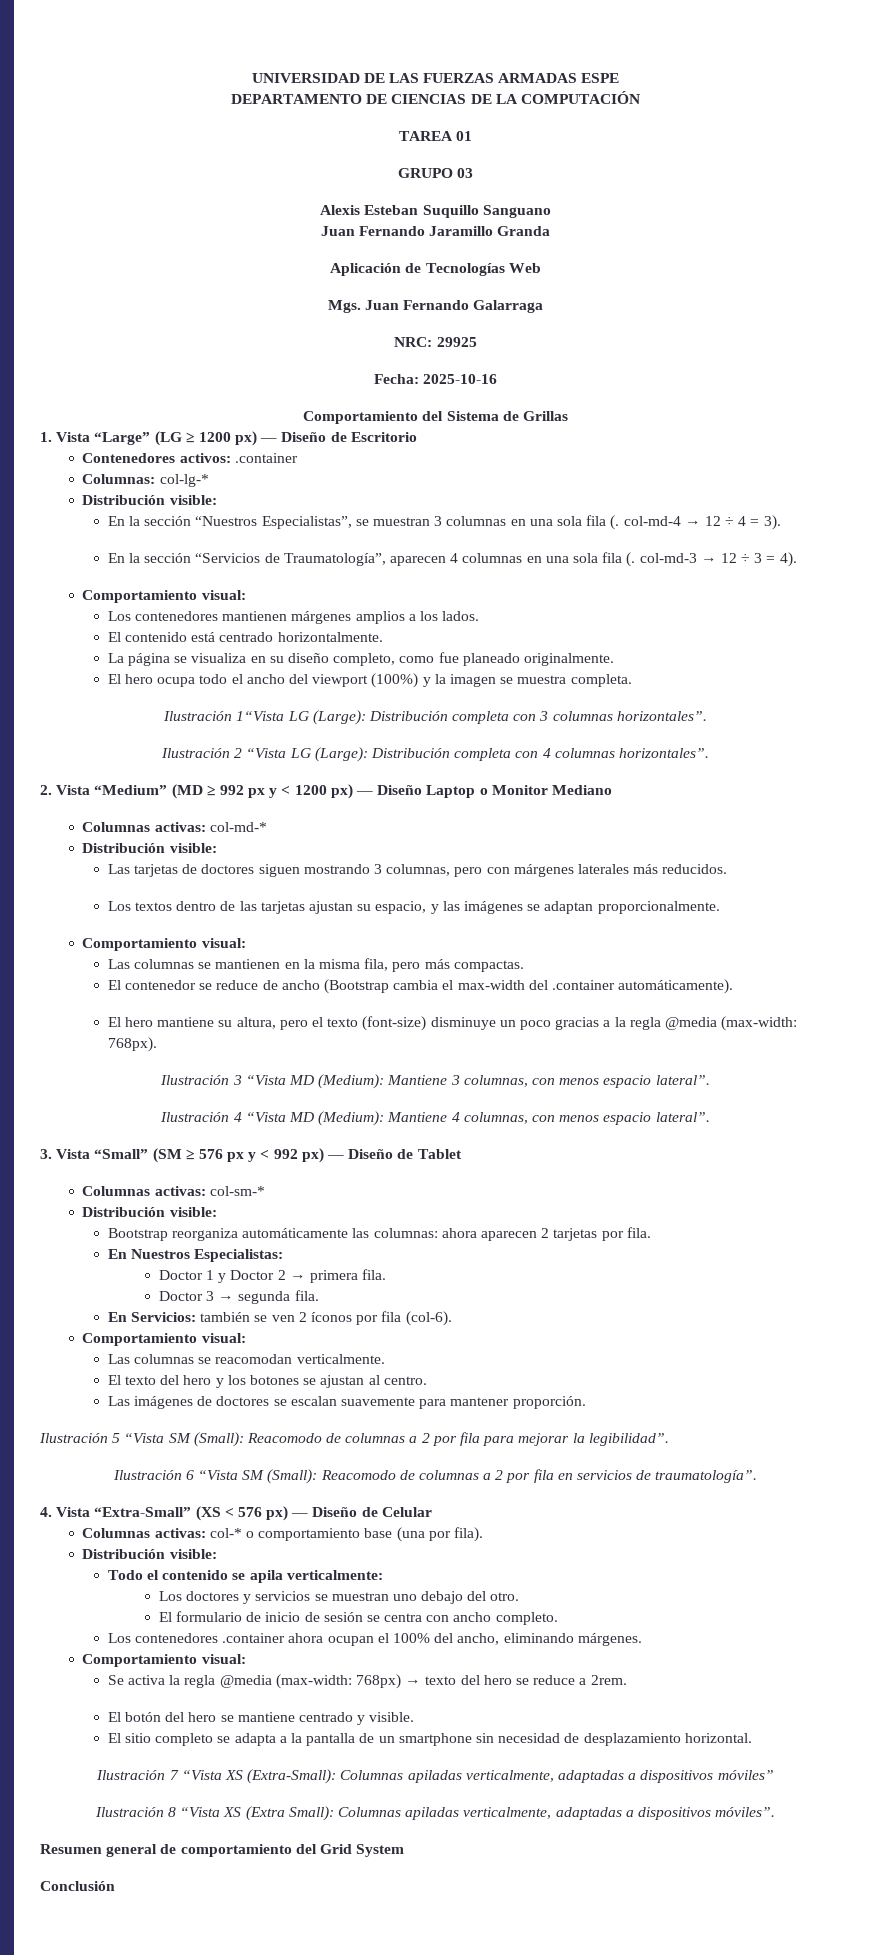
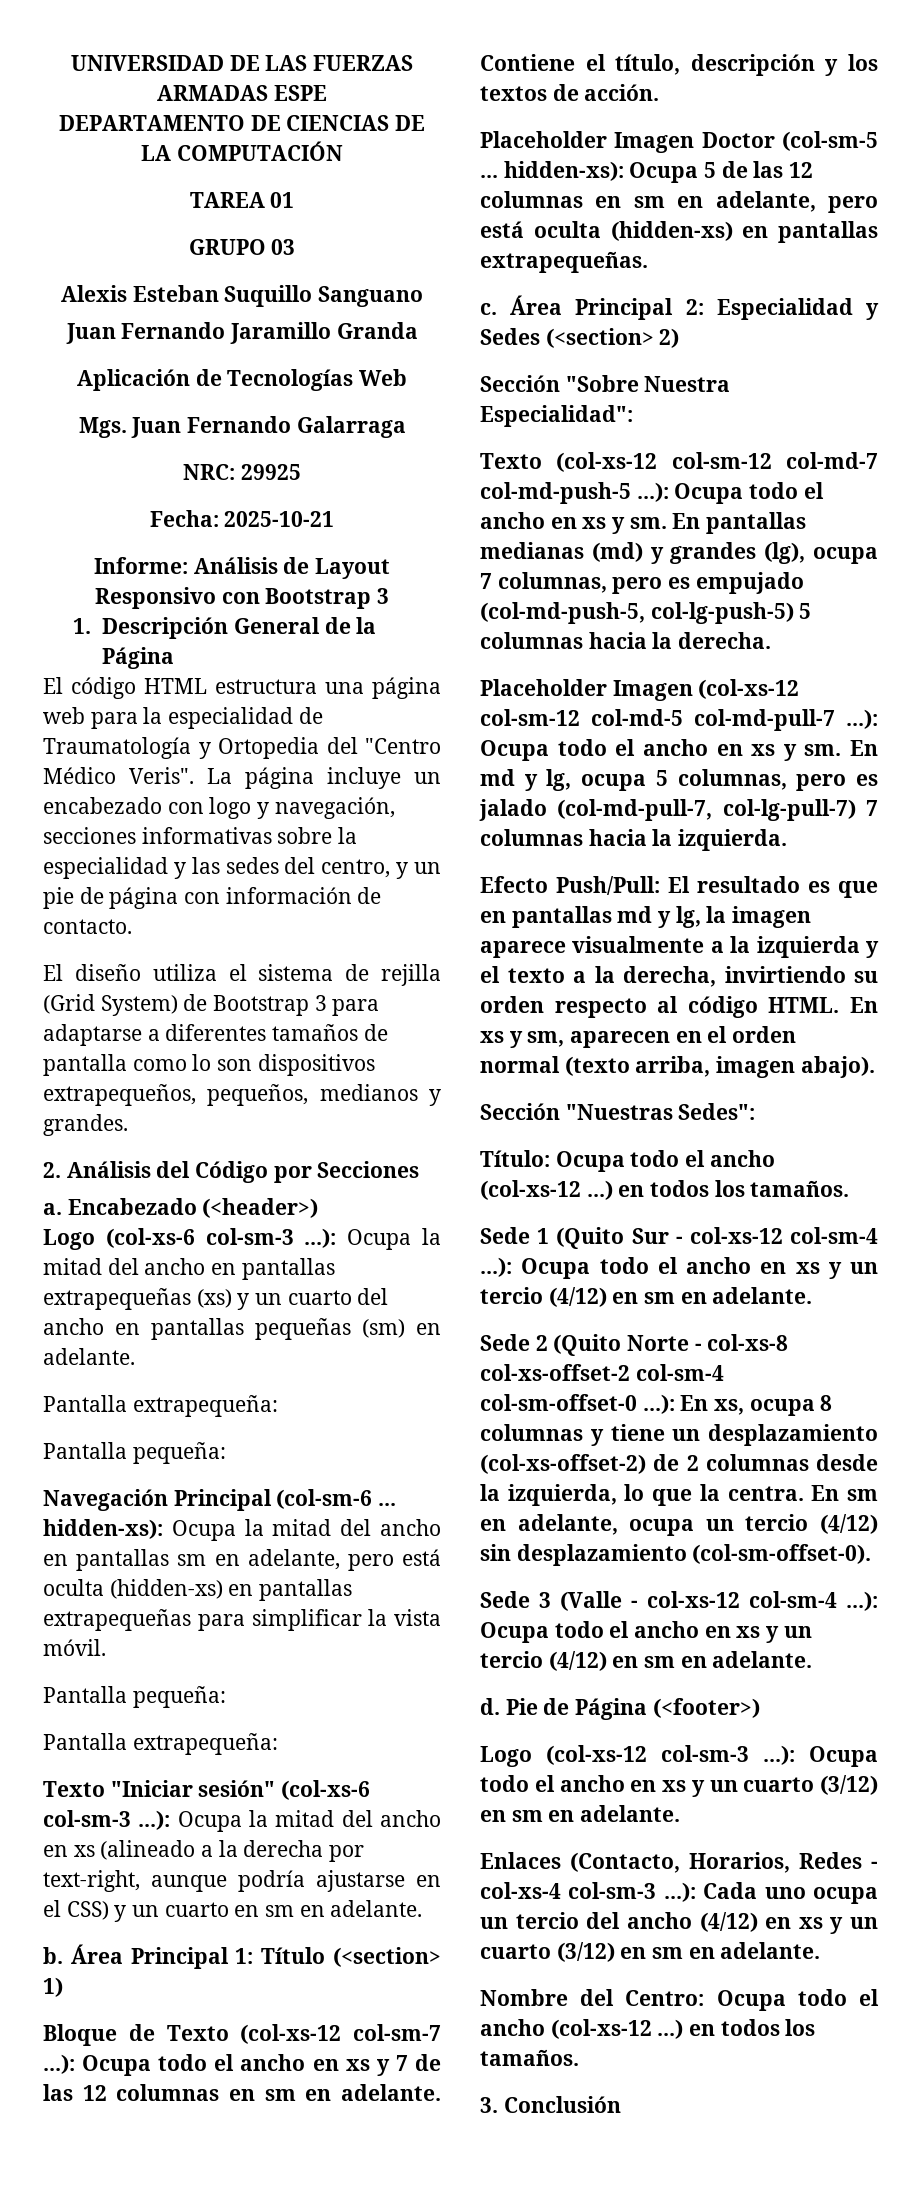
- Fecha: 2025-10-16
- Comportamiento del Sistema de Grillas
- 1. Vista “Large” (LG ≥ 1200 px) — Diseño de Escritorio
- Contenedores activos: .container
- Columnas: col-lg-*
- Distribución visible:
- En la sección “Nuestros Especialistas”, se muestran 3 columnas en una sola fila (. col-md-4 → 12 ÷ 4 = 3).
- En la sección “Servicios de Traumatología”, aparecen 4 columnas en una sola fila (. col-md-3 → 12 ÷ 3 = 4).
- Comportamiento visual:
- Los contenedores mantienen márgenes amplios a los lados.
- El contenido está centrado horizontalmente.
- La página se visualiza en su diseño completo, como fue planeado originalmente.
- El hero ocupa todo el ancho del viewport (100%) y la imagen se muestra completa.
- Ilustración 1“Vista LG (Large): Distribución completa con 3 columnas horizontales”.
- Ilustración 2 “Vista LG (Large): Distribución completa con 4 columnas horizontales”.
- 2. Vista “Medium” (MD ≥ 992 px y < 1200 px) — Diseño Laptop o Monitor Mediano
- Columnas activas: col-md-*
- Distribución visible:
- Las tarjetas de doctores siguen mostrando 3 columnas, pero con márgenes laterales más reducidos.
- Los textos dentro de las tarjetas ajustan su espacio, y las imágenes se adaptan proporcionalmente.
- Comportamiento visual:
- Las columnas se mantienen en la misma fila, pero más compactas.
- El contenedor se reduce de ancho (Bootstrap cambia el max-width del .container automáticamente).
- El hero mantiene su altura, pero el texto (font-size) disminuye un poco gracias a la regla @media (max-width: 768px).
- Ilustración 3 “Vista MD (Medium): Mantiene 3 columnas, con menos espacio lateral”.
- Ilustración 4 “Vista MD (Medium): Mantiene 4 columnas, con menos espacio lateral”.
- 3. Vista “Small” (SM ≥ 576 px y < 992 px) — Diseño de Tablet
- Columnas activas: col-sm-*
- Distribución visible:
- Bootstrap reorganiza automáticamente las columnas: ahora aparecen 2 tarjetas por fila.
- En Nuestros Especialistas:
- Doctor 1 y Doctor 2 → primera fila.
- Doctor 3 → segunda fila.
- En Servicios: también se ven 2 íconos por fila (col-6).
- Comportamiento visual:
- Las columnas se reacomodan verticalmente.
- El texto del hero y los botones se ajustan al centro.
- Las imágenes de doctores se escalan suavemente para mantener proporción.
- Ilustración 5 “Vista SM (Small): Reacomodo de columnas a 2 por fila para mejorar la legibilidad”.
- Ilustración 6 “Vista SM (Small): Reacomodo de columnas a 2 por fila en servicios de traumatología”.
- 4. Vista “Extra-Small” (XS < 576 px) — Diseño de Celular
- Columnas activas: col-* o comportamiento base (una por fila).
- Distribución visible:
- Todo el contenido se apila verticalmente:
- Los doctores y servicios se muestran uno debajo del otro.
- El formulario de inicio de sesión se centra con ancho completo.
- Los contenedores .container ahora ocupan el 100% del ancho, eliminando márgenes.
- Comportamiento visual:
- Se activa la regla @media (max-width: 768px) → texto del hero se reduce a 2rem.
- El botón del hero se mantiene centrado y visible.
- El sitio completo se adapta a la pantalla de un smartphone sin necesidad de desplazamiento horizontal.
- Ilustración 7 “Vista XS (Extra-Small): Columnas apiladas verticalmente, adaptadas a dispositivos móviles”
- Ilustración 8 “Vista XS (Extra Small): Columnas apiladas verticalmente, adaptadas a dispositivos móviles”.
- Resumen general de comportamiento del Grid System
- Conclusión
+ Fecha: 2025-10-21
+ Informe: Análisis de Layout Responsivo con Bootstrap 3
+ 1. Descripción General de la Página
+ El código HTML estructura una página web para la especialidad de Traumatología y Ortopedia del "Centro Médico Veris". La página incluye un encabezado con logo y navegación, secciones informativas sobre la especialidad y las sedes del centro, y un pie de página con información de contacto.
+ El diseño utiliza el sistema de rejilla (Grid System) de Bootstrap 3 para adaptarse a diferentes tamaños de pantalla como lo son dispositivos extrapequeños, pequeños, medianos y grandes.
+ 2. Análisis del Código por Secciones
+ a. Encabezado (<header>)
+ Logo (col-xs-6 col-sm-3 ...): Ocupa la mitad del ancho en pantallas extrapequeñas (xs) y un cuarto del ancho en pantallas pequeñas (sm) en adelante.
+ Pantalla extrapequeña:
+ Pantalla pequeña:
+ Navegación Principal (col-sm-6 ... hidden-xs): Ocupa la mitad del ancho en pantallas sm en adelante, pero está oculta (hidden-xs) en pantallas extrapequeñas para simplificar la vista móvil.
+ Pantalla pequeña:
+ Pantalla extrapequeña:
+ Texto "Iniciar sesión" (col-xs-6 col-sm-3 ...): Ocupa la mitad del ancho en xs (alineado a la derecha por text-right, aunque podría ajustarse en el CSS) y un cuarto en sm en adelante.
+ b. Área Principal 1: Título (<section> 1)
+ Bloque de Texto (col-xs-12 col-sm-7 ...): Ocupa todo el ancho en xs y 7 de las 12 columnas en sm en adelante. Contiene el título, descripción y los textos de acción.
+ Placeholder Imagen Doctor (col-sm-5 ... hidden-xs): Ocupa 5 de las 12 columnas en sm en adelante, pero está oculta (hidden-xs) en pantallas extrapequeñas.
+ c. Área Principal 2: Especialidad y Sedes (<section> 2)
+ Sección "Sobre Nuestra Especialidad":
+ Texto (col-xs-12 col-sm-12 col-md-7 col-md-push-5 ...): Ocupa todo el ancho en xs y sm. En pantallas medianas (md) y grandes (lg), ocupa 7 columnas, pero es empujado (col-md-push-5, col-lg-push-5) 5 columnas hacia la derecha.
+ Placeholder Imagen (col-xs-12 col-sm-12 col-md-5 col-md-pull-7 ...): Ocupa todo el ancho en xs y sm. En md y lg, ocupa 5 columnas, pero es jalado (col-md-pull-7, col-lg-pull-7) 7 columnas hacia la izquierda.
+ Efecto Push/Pull: El resultado es que en pantallas md y lg, la imagen aparece visualmente a la izquierda y el texto a la derecha, invirtiendo su orden respecto al código HTML. En xs y sm, aparecen en el orden normal (texto arriba, imagen abajo).
+ Sección "Nuestras Sedes":
+ Título: Ocupa todo el ancho (col-xs-12 ...) en todos los tamaños.
+ Sede 1 (Quito Sur - col-xs-12 col-sm-4 ...): Ocupa todo el ancho en xs y un tercio (4/12) en sm en adelante.
+ Sede 2 (Quito Norte - col-xs-8 col-xs-offset-2 col-sm-4 col-sm-offset-0 ...): En xs, ocupa 8 columnas y tiene un desplazamiento (col-xs-offset-2) de 2 columnas desde la izquierda, lo que la centra. En sm en adelante, ocupa un tercio (4/12) sin desplazamiento (col-sm-offset-0).
+ Sede 3 (Valle - col-xs-12 col-sm-4 ...): Ocupa todo el ancho en xs y un tercio (4/12) en sm en adelante.
+ d. Pie de Página (<footer>)
+ Logo (col-xs-12 col-sm-3 ...): Ocupa todo el ancho en xs y un cuarto (3/12) en sm en adelante.
+ Enlaces (Contacto, Horarios, Redes - col-xs-4 col-sm-3 ...): Cada uno ocupa un tercio del ancho (4/12) en xs y un cuarto (3/12) en sm en adelante.
+ Nombre del Centro: Ocupa todo el ancho (col-xs-12 ...) en todos los tamaños.
+ 3. Conclusión

